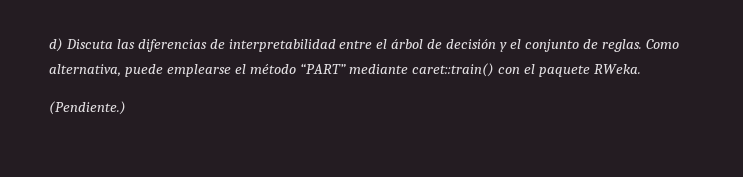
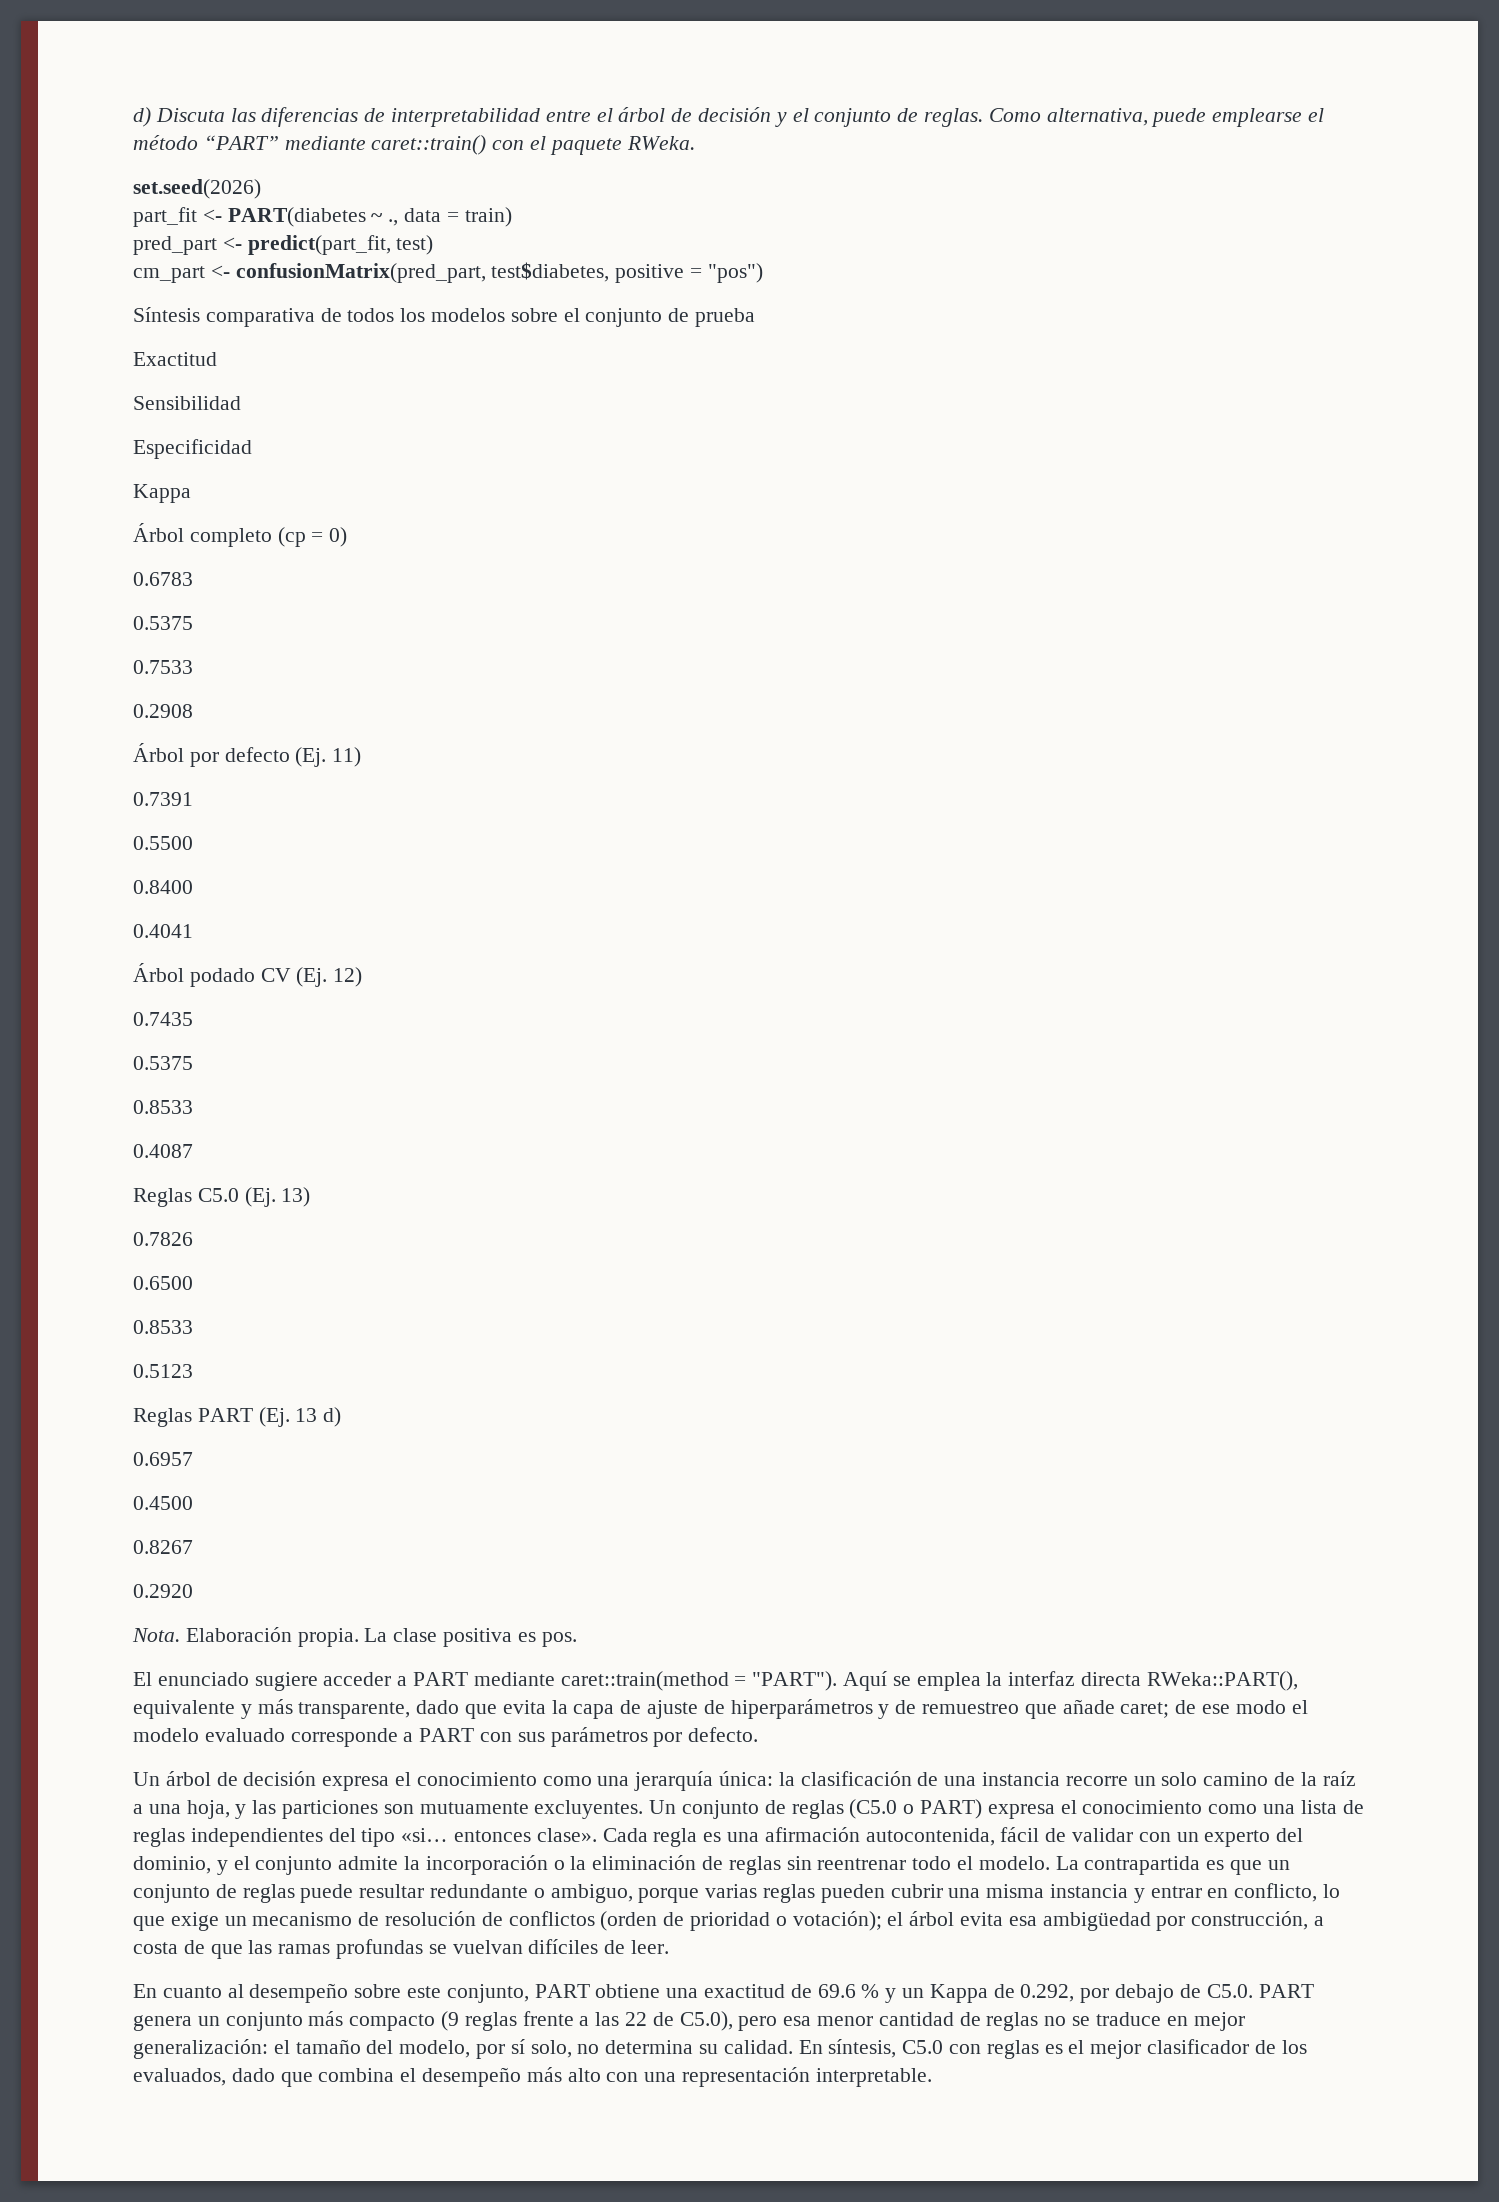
- (Pendiente.)
+ set.seed(2026)
+ part_fit <- PART(diabetes ~ ., data = train)
+ pred_part <- predict(part_fit, test)
+ cm_part <- confusionMatrix(pred_part, test$diabetes, positive = "pos")
+ Síntesis comparativa de todos los modelos sobre el conjunto de prueba
+ Exactitud
+ Sensibilidad
+ Especificidad
+ Kappa
+ Árbol completo (cp = 0)
+ 0.6783
+ 0.5375
+ 0.7533
+ 0.2908
+ Árbol por defecto (Ej. 11)
+ 0.7391
+ 0.5500
+ 0.8400
+ 0.4041
+ Árbol podado CV (Ej. 12)
+ 0.7435
+ 0.5375
+ 0.8533
+ 0.4087
+ Reglas C5.0 (Ej. 13)
+ 0.7826
+ 0.6500
+ 0.8533
+ 0.5123
+ Reglas PART (Ej. 13 d)
+ 0.6957
+ 0.4500
+ 0.8267
+ 0.2920
+ Nota. Elaboración propia. La clase positiva es pos.
+ El enunciado sugiere acceder a PART mediante caret::train(method = "PART"). Aquí se emplea la interfaz directa RWeka::PART(), equivalente y más transparente, dado que evita la capa de ajuste de hiperparámetros y de remuestreo que añade caret; de ese modo el modelo evaluado corresponde a PART con sus parámetros por defecto.
+ Un árbol de decisión expresa el conocimiento como una jerarquía única: la clasificación de una instancia recorre un solo camino de la raíz a una hoja, y las particiones son mutuamente excluyentes. Un conjunto de reglas (C5.0 o PART) expresa el conocimiento como una lista de reglas independientes del tipo «si… entonces clase». Cada regla es una afirmación autocontenida, fácil de validar con un experto del dominio, y el conjunto admite la incorporación o la eliminación de reglas sin reentrenar todo el modelo. La contrapartida es que un conjunto de reglas puede resultar redundante o ambiguo, porque varias reglas pueden cubrir una misma instancia y entrar en conflicto, lo que exige un mecanismo de resolución de conflictos (orden de prioridad o votación); el árbol evita esa ambigüedad por construcción, a costa de que las ramas profundas se vuelvan difíciles de leer.
+ En cuanto al desempeño sobre este conjunto, PART obtiene una exactitud de 69.6 % y un Kappa de 0.292, por debajo de C5.0. PART genera un conjunto más compacto (9 reglas frente a las 22 de C5.0), pero esa menor cantidad de reglas no se traduce en mejor generalización: el tamaño del modelo, por sí solo, no determina su calidad. En síntesis, C5.0 con reglas es el mejor clasificador de los evaluados, dado que combina el desempeño más alto con una representación interpretable.

